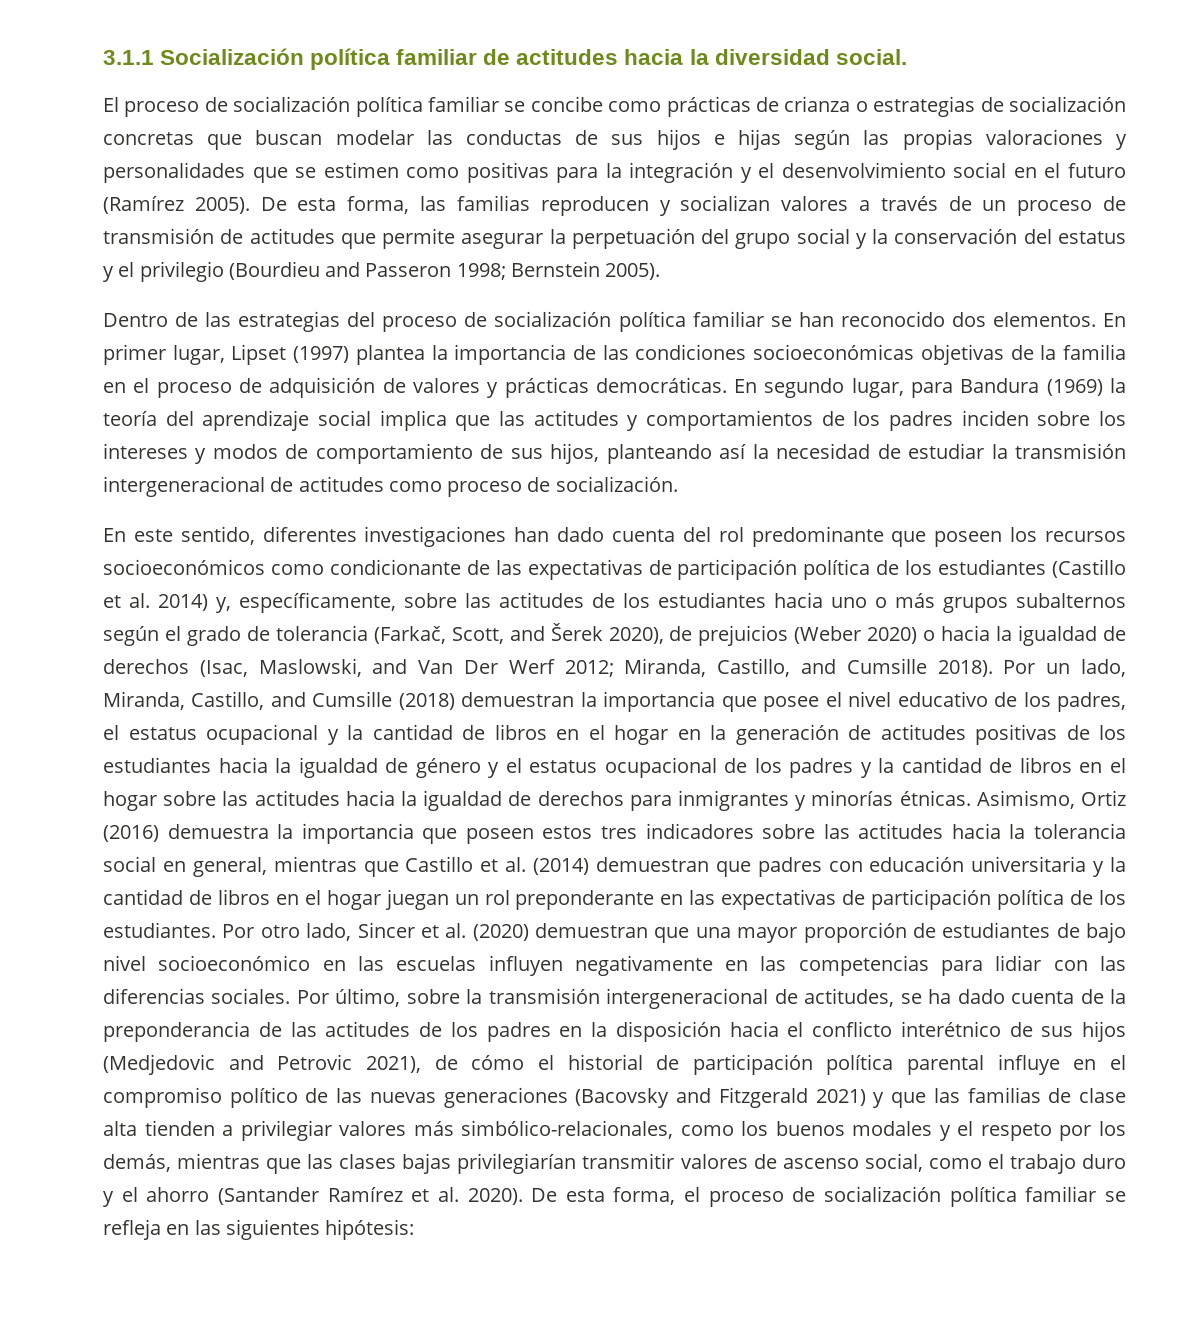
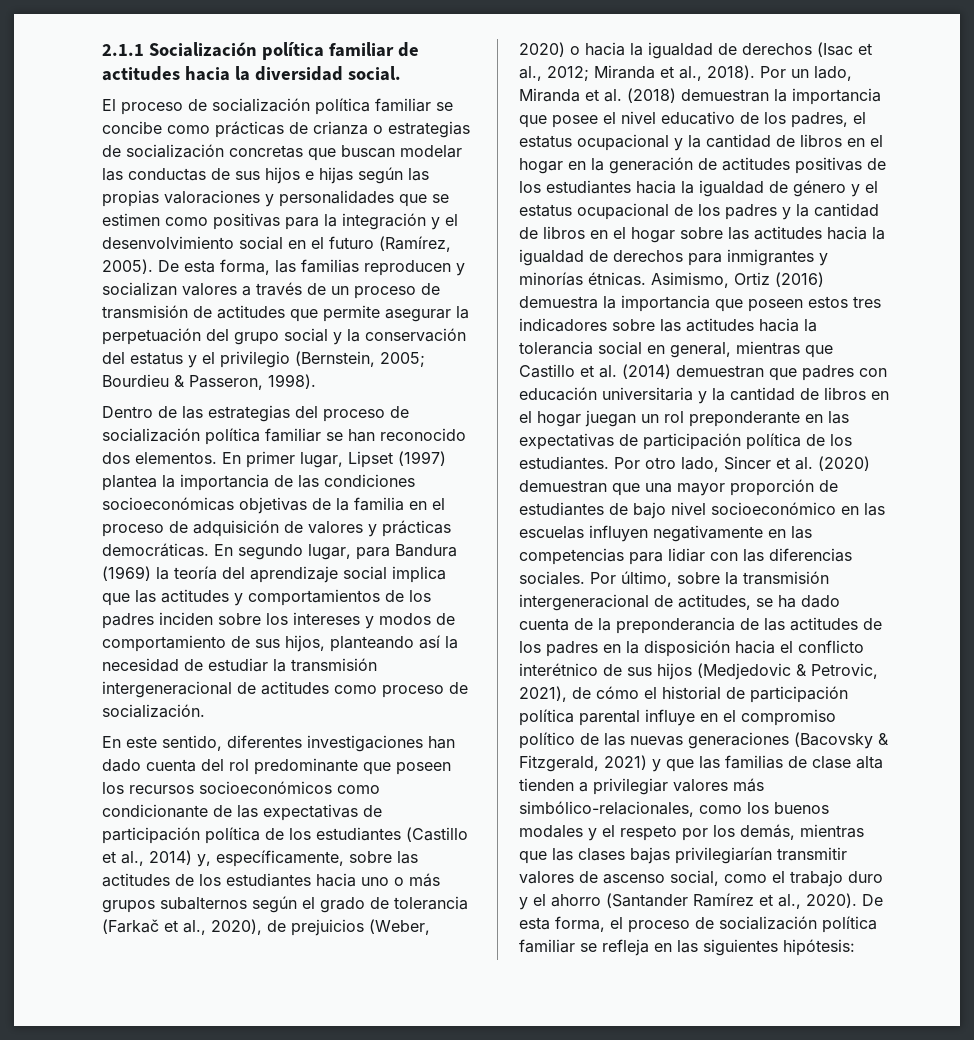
- 3.1.1 Socialización política familiar de actitudes hacia la diversidad social.
+ 2.1.1 Socialización política familiar de actitudes hacia la diversidad social.
- El proceso de socialización política familiar se concibe como prácticas de crianza o estrategias de socialización concretas que buscan modelar las conductas de sus hijos e hijas según las propias valoraciones y personalidades que se estimen como positivas para la integración y el desenvolvimiento social en el futuro (Ramírez 2005).
+ El proceso de socialización política familiar se concibe como prácticas de crianza o estrategias de socialización concretas que buscan modelar las conductas de sus hijos e hijas según las propias valoraciones y personalidades que se estimen como positivas para la integración y el desenvolvimiento social en el futuro (Ramírez, 2005).
- De esta forma, las familias reproducen y socializan valores a través de un proceso de transmisión de actitudes que permite asegurar la perpetuación del grupo social y la conservación del estatus y el privilegio (Bourdieu and Passeron 1998; Bernstein 2005).
+ De esta forma, las familias reproducen y socializan valores a través de un proceso de transmisión de actitudes que permite asegurar la perpetuación del grupo social y la conservación del estatus y el privilegio (Bernstein, 2005; Bourdieu & Passeron, 1998).
- En este sentido, diferentes investigaciones han dado cuenta del rol predominante que poseen los recursos socioeconómicos como condicionante de las expectativas de participación política de los estudiantes (Castillo et al. 2014) y, específicamente, sobre las actitudes de los estudiantes hacia uno o más grupos subalternos según el grado de tolerancia (Farkač, Scott, and Šerek 2020), de prejuicios (Weber 2020) o hacia la igualdad de derechos (Isac, Maslowski, and Van Der Werf 2012; Miranda, Castillo, and Cumsille 2018). Por un lado, Miranda, Castillo, and Cumsille (2018) demuestran la importancia que posee el nivel educativo de los padres, el estatus ocupacional y la cantidad de libros en el hogar en la generación de actitudes positivas de los estudiantes hacia la igualdad de género y el estatus ocupacional de los padres y la cantidad de libros en el hogar sobre las actitudes hacia la igualdad de derechos para inmigrantes y minorías étnicas.
+ En este sentido, diferentes investigaciones han dado cuenta del rol predominante que poseen los recursos socioeconómicos como condicionante de las expectativas de participación política de los estudiantes (Castillo et al., 2014) y, específicamente, sobre las actitudes de los estudiantes hacia uno o más grupos subalternos según el grado de tolerancia (Farkač et al., 2020), de prejuicios (Weber, 2020) o hacia la igualdad de derechos (Isac et al., 2012; Miranda et al., 2018). Por un lado, Miranda et al. (2018) demuestran la importancia que posee el nivel educativo de los padres, el estatus ocupacional y la cantidad de libros en el hogar en la generación de actitudes positivas de los estudiantes hacia la igualdad de género y el estatus ocupacional de los padres y la cantidad de libros en el hogar sobre las actitudes hacia la igualdad de derechos para inmigrantes y minorías étnicas.
- Por último, sobre la transmisión intergeneracional de actitudes, se ha dado cuenta de la preponderancia de las actitudes de los padres en la disposición hacia el conflicto interétnico de sus hijos (Medjedovic and Petrovic 2021), de cómo el historial de participación política parental influye en el compromiso político de las nuevas generaciones (Bacovsky and Fitzgerald 2021) y que las familias de clase alta tienden a privilegiar valores más simbólico-relacionales, como los buenos modales y el respeto por los demás, mientras que las clases bajas privilegiarían transmitir valores de ascenso social, como el trabajo duro y el ahorro (Santander Ramírez et al. 2020).
+ Por último, sobre la transmisión intergeneracional de actitudes, se ha dado cuenta de la preponderancia de las actitudes de los padres en la disposición hacia el conflicto interétnico de sus hijos (Medjedovic & Petrovic, 2021), de cómo el historial de participación política parental influye en el compromiso político de las nuevas generaciones (Bacovsky & Fitzgerald, 2021) y que las familias de clase alta tienden a privilegiar valores más simbólico-relacionales, como los buenos modales y el respeto por los demás, mientras que las clases bajas privilegiarían transmitir valores de ascenso social, como el trabajo duro y el ahorro (Santander Ramírez et al., 2020).

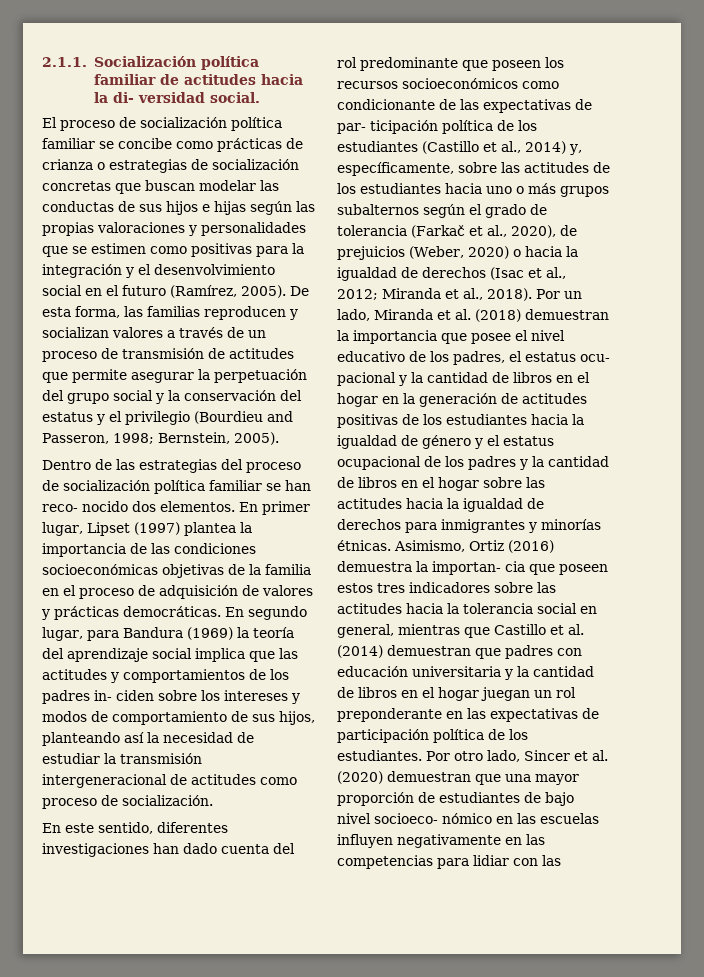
- 2.1.1 Socialización política familiar de actitudes hacia la diversidad social.
+ 2.1.1. Socialización política familiar de actitudes hacia la di- versidad social.
- De esta forma, las familias reproducen y socializan valores a través de un proceso de transmisión de actitudes que permite asegurar la perpetuación del grupo social y la conservación del estatus y el privilegio (Bernstein, 2005; Bourdieu & Passeron, 1998).
+ De esta forma, las familias reproducen y socializan valores a través de un proceso de transmisión de actitudes que permite asegurar la perpetuación del grupo social y la conservación del estatus y el privilegio (Bourdieu and Passeron, 1998; Bernstein, 2005).
- Dentro de las estrategias del proceso de socialización política familiar se han reconocido dos elementos.
+ Dentro de las estrategias del proceso de socialización política familiar se han reco- nocido dos elementos.
- En segundo lugar, para Bandura (1969) la teoría del aprendizaje social implica que las actitudes y comportamientos de los padres inciden sobre los intereses y modos de comportamiento de sus hijos, planteando así la necesidad de estudiar la transmisión intergeneracional de actitudes como proceso de socialización.
+ En segundo lugar, para Bandura (1969) la teoría del aprendizaje social implica que las actitudes y comportamientos de los padres in- ciden sobre los intereses y modos de comportamiento de sus hijos, planteando así la necesidad de estudiar la transmisión intergeneracional de actitudes como proceso de socialización.
- En este sentido, diferentes investigaciones han dado cuenta del rol predominante que poseen los recursos socioeconómicos como condicionante de las expectativas de participación política de los estudiantes (Castillo et al., 2014) y, específicamente, sobre las actitudes de los estudiantes hacia uno o más grupos subalternos según el grado de tolerancia (Farkač et al., 2020), de prejuicios (Weber, 2020) o hacia la igualdad de derechos (Isac et al., 2012;
+ En este sentido, diferentes investigaciones han dado cuenta del rol predominante que poseen los recursos socioeconómicos como condicionante de las expectativas de par- ticipación política de los estudiantes (Castillo et al., 2014) y, específicamente, sobre las actitudes de los estudiantes hacia uno o más grupos subalternos según el grado de tolerancia (Farkač et al., 2020), de prejuicios (Weber, 2020) o hacia la igualdad de derechos (Isac et al., 2012;
- Por un lado, Miranda et al. (2018) demuestran la importancia que posee el nivel educativo de los padres, el estatus ocupacional y la cantidad de libros en el hogar en la generación de actitudes positivas de los estudiantes hacia la igualdad de género y el estatus ocupacional de los padres y la cantidad de libros en el hogar sobre las actitudes hacia la igualdad de derechos para inmigrantes y minorías étnicas.
+ Por un lado, Miranda et al. (2018) demuestran la importancia que posee el nivel educativo de los padres, el estatus ocu- pacional y la cantidad de libros en el hogar en la generación de actitudes positivas de los estudiantes hacia la igualdad de género y el estatus ocupacional de los padres y la cantidad de libros en el hogar sobre las actitudes hacia la igualdad de derechos para inmigrantes y minorías étnicas.
- Asimismo, Ortiz (2016) demuestra la importancia que poseen estos tres indicadores sobre las actitudes hacia la tolerancia social en general, mientras que Castillo et al. (2014) demuestran que padres con educación universitaria y la cantidad de libros en el hogar juegan un rol preponderante en las expectativas de participación política de los estudiantes.
+ Asimismo, Ortiz (2016) demuestra la importan- cia que poseen estos tres indicadores sobre las actitudes hacia la tolerancia social en general, mientras que Castillo et al. (2014) demuestran que padres con educación universitaria y la cantidad de libros en el hogar juegan un rol preponderante en las expectativas de participación política de los estudiantes.
- Por otro lado, Sincer et al. (2020) demuestran que una mayor proporción de estudiantes de bajo nivel socioeconómico en las escuelas influyen negativamente en las competencias para lidiar con las diferencias sociales. Por último, sobre la transmisión intergeneracional de actitudes, se ha dado cuenta de la preponderancia de las actitudes de los padres en la disposición hacia el conflicto interétnico de sus hijos (Medjedovic & Petrovic, 2021), de cómo el historial de participación política parental influye en el compromiso político de las nuevas generaciones (Bacovsky & Fitzgerald, 2021) y que las familias de clase alta tienden a privilegiar valores más simbólico-relacionales, como los buenos modales y el respeto por los demás, mientras que las clases bajas privilegiarían transmitir valores de ascenso social, como el trabajo duro y el ahorro (Santander Ramírez et al., 2020). De esta forma, el proceso de socialización política familiar se refleja en las siguientes hipótesis:
+ Por otro lado, Sincer et al. (2020) demuestran que una mayor proporción de estudiantes de bajo nivel socioeco- nómico en las escuelas influyen negativamente en las competencias para lidiar con las

